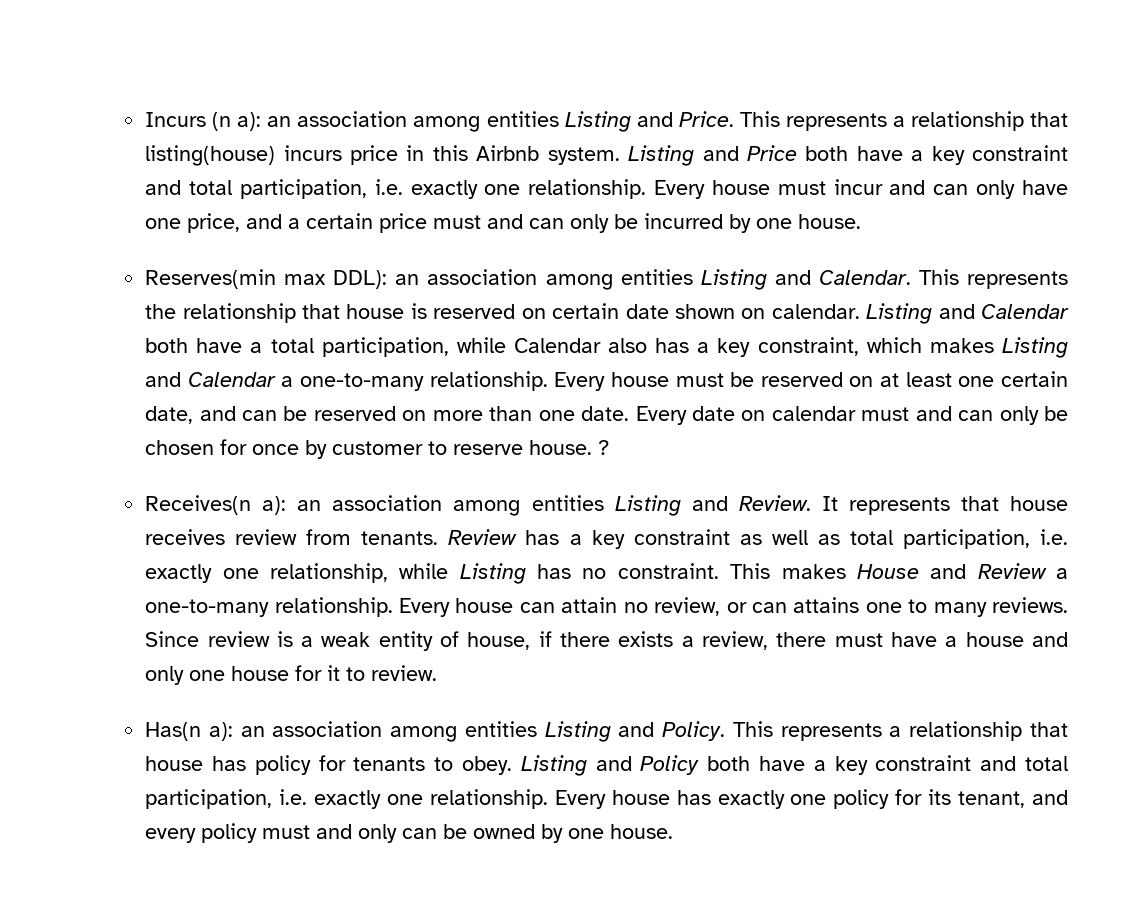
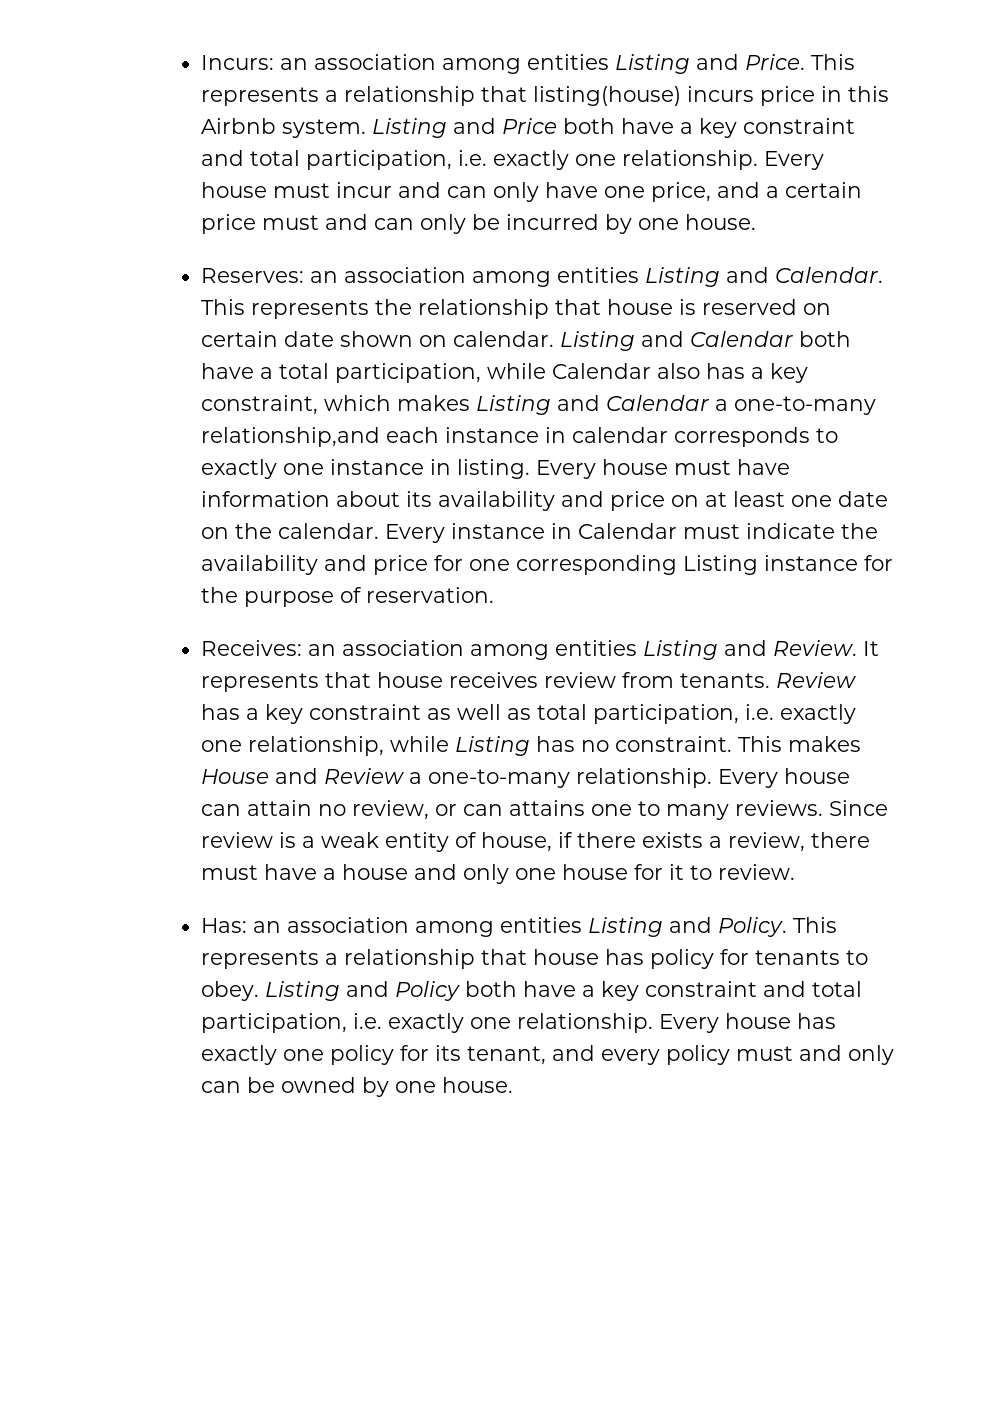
- Incurs (n a): an association among entities Listing and Price.
+ Incurs: an association among entities Listing and Price.
- Reserves(min max DDL): an association among entities Listing and Calendar.
+ Reserves: an association among entities Listing and Calendar.
- Listing and Calendar both have a total participation, while Calendar also has a key constraint, which makes Listing and Calendar a one-to-many relationship. Every house must be reserved on at least one certain date, and can be reserved on more than one date. Every date on calendar must and can only be chosen for once by customer to reserve house. ?
- Receives(n a): an association among entities Listing and Review.
+ Listing and Calendar both have a total participation, while Calendar also has a key constraint, which makes Listing and Calendar a one-to-many relationship,and each instance in calendar corresponds to exactly one instance in listing. Every house must have information about its availability and price on at least one date on the calendar. Every instance in Calendar must indicate the availability and price for one corresponding Listing instance for the purpose of reservation.
+ Receives: an association among entities Listing and Review.
- Has(n a): an association among entities Listing and Policy.
+ Has: an association among entities Listing and Policy.

